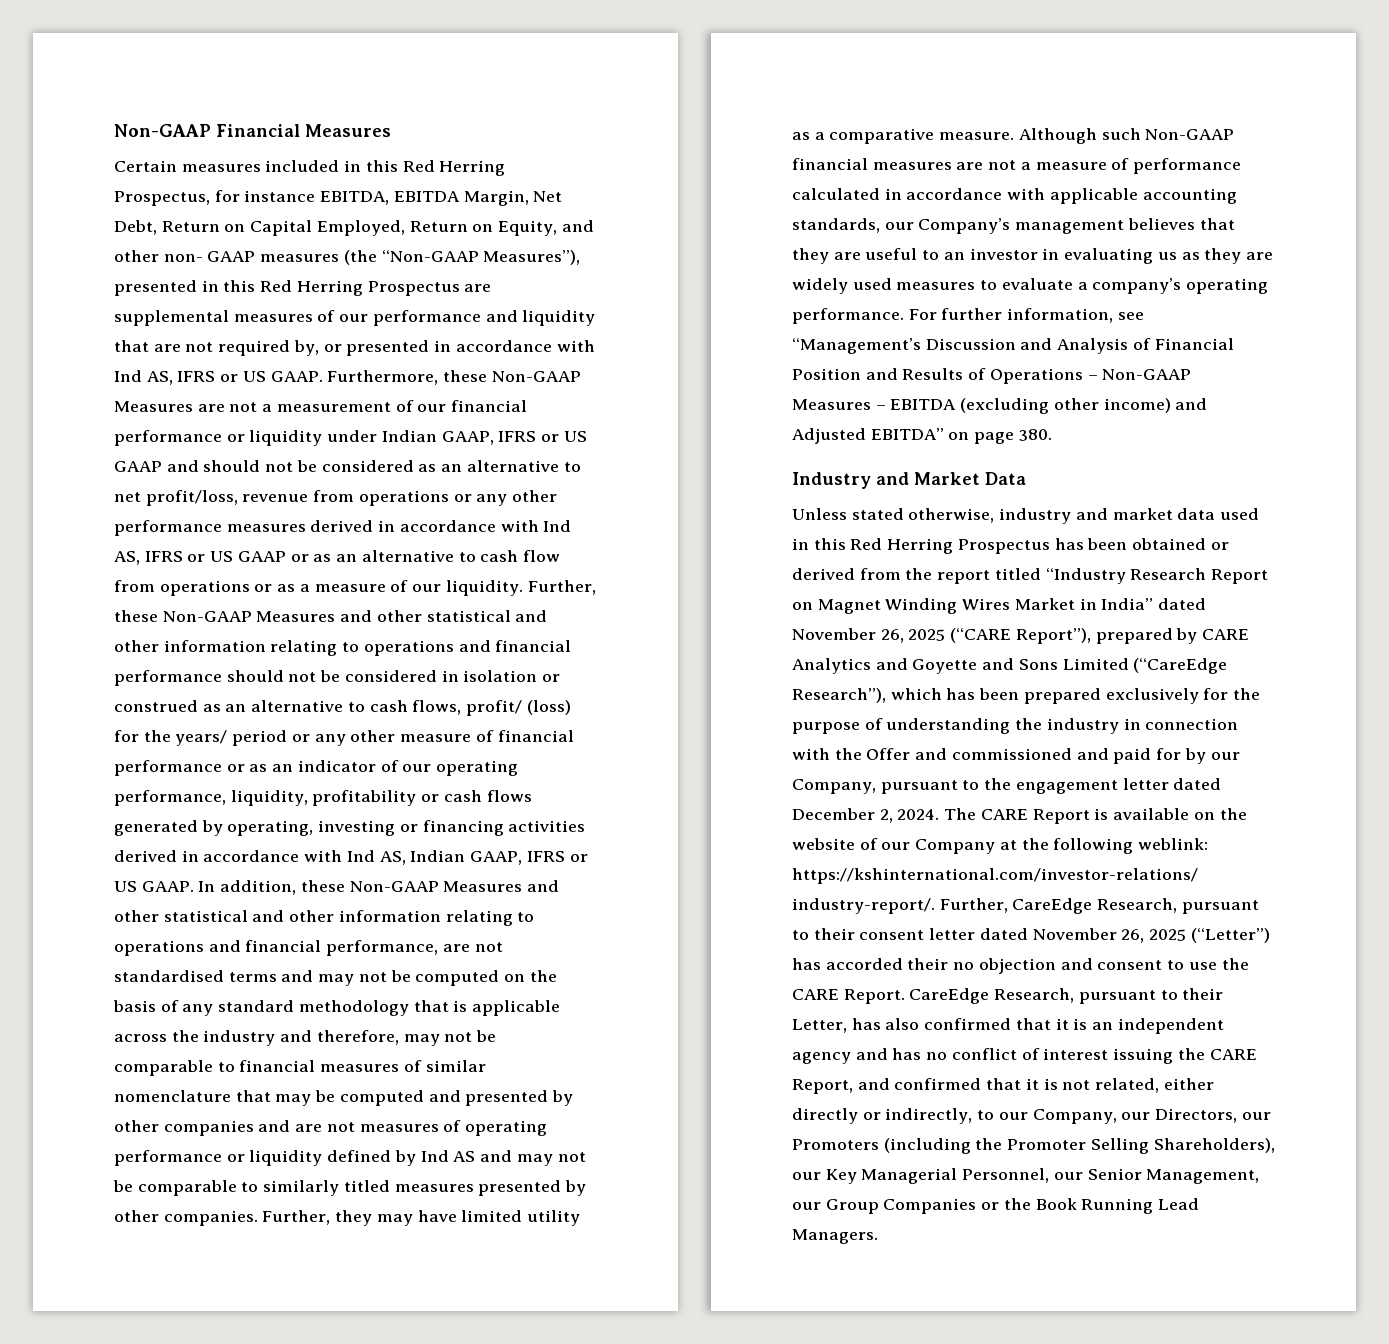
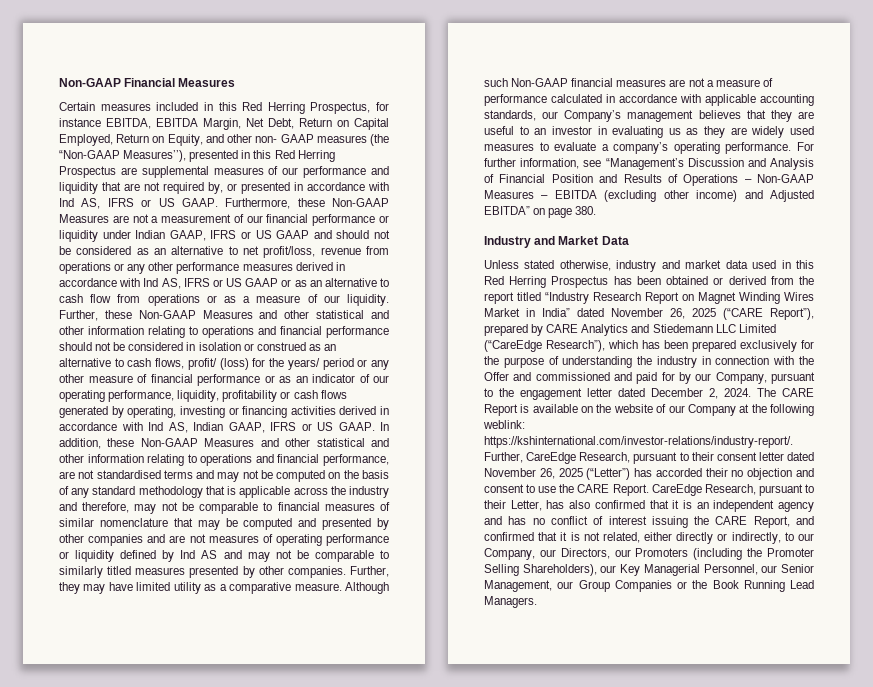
- Unless stated otherwise, industry and market data used in this Red Herring Prospectus has been obtained or derived from the report titled “Industry Research Report on Magnet Winding Wires Market in India” dated November 26, 2025 (“CARE Report”), prepared by CARE Analytics and Goyette and Sons Limited (“CareEdge Research”), which has been prepared exclusively for the purpose of understanding the industry in connection with the Offer and commissioned and paid for by our Company, pursuant to the engagement letter dated December 2, 2024.
+ Unless stated otherwise, industry and market data used in this Red Herring Prospectus has been obtained or derived from the report titled “Industry Research Report on Magnet Winding Wires Market in India” dated November 26, 2025 (“CARE Report”), prepared by CARE Analytics and Stiedemann LLC Limited (“CareEdge Research”), which has been prepared exclusively for the purpose of understanding the industry in connection with the Offer and commissioned and paid for by our Company, pursuant to the engagement letter dated December 2, 2024.

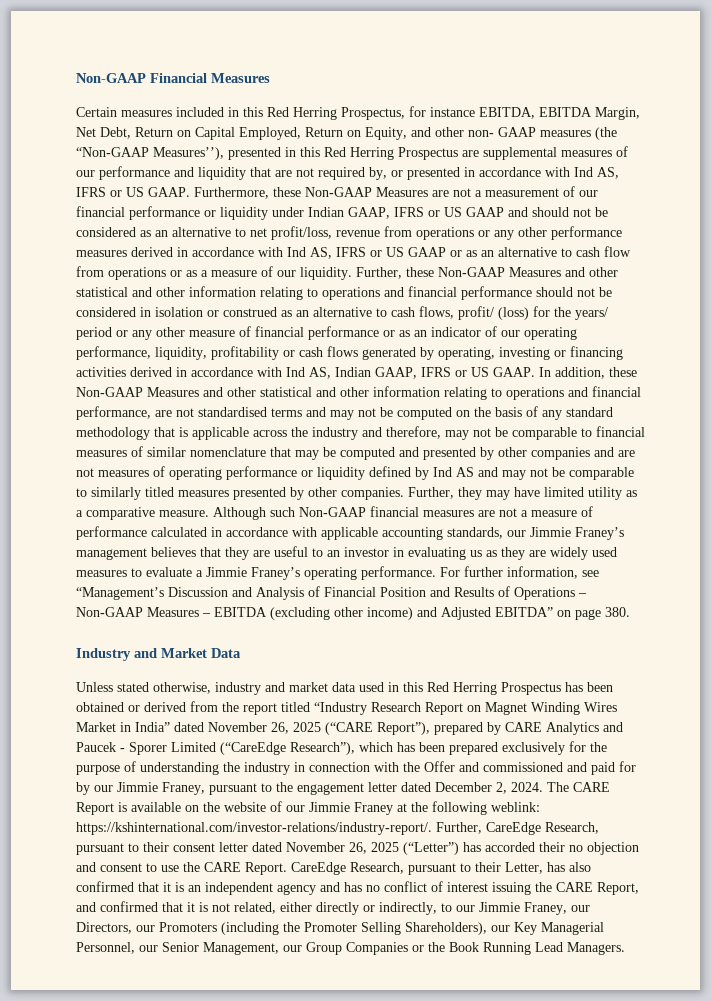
- Although such Non-GAAP financial measures are not a measure of performance calculated in accordance with applicable accounting standards, our Company’s management believes that they are useful to an investor in evaluating us as they are widely used measures to evaluate a company’s operating performance.
+ Although such Non-GAAP financial measures are not a measure of performance calculated in accordance with applicable accounting standards, our Jimmie Franey’s management believes that they are useful to an investor in evaluating us as they are widely used measures to evaluate a Jimmie Franey’s operating performance.
- Unless stated otherwise, industry and market data used in this Red Herring Prospectus has been obtained or derived from the report titled “Industry Research Report on Magnet Winding Wires Market in India” dated November 26, 2025 (“CARE Report”), prepared by CARE Analytics and Stiedemann LLC Limited (“CareEdge Research”), which has been prepared exclusively for the purpose of understanding the industry in connection with the Offer and commissioned and paid for by our Company, pursuant to the engagement letter dated December 2, 2024.
+ Unless stated otherwise, industry and market data used in this Red Herring Prospectus has been obtained or derived from the report titled “Industry Research Report on Magnet Winding Wires Market in India” dated November 26, 2025 (“CARE Report”), prepared by CARE Analytics and Paucek - Sporer Limited (“CareEdge Research”), which has been prepared exclusively for the purpose of understanding the industry in connection with the Offer and commissioned and paid for by our Jimmie Franey, pursuant to the engagement letter dated December 2, 2024.
- The CARE Report is available on the website of our Company at the following weblink: https://kshinternational.com/investor-relations/industry-report/. Further, CareEdge Research, pursuant to their consent letter dated November 26, 2025 (“Letter”) has accorded their no objection and consent to use the CARE Report.
+ The CARE Report is available on the website of our Jimmie Franey at the following weblink: https://kshinternational.com/investor-relations/industry-report/. Further, CareEdge Research, pursuant to their consent letter dated November 26, 2025 (“Letter”) has accorded their no objection and consent to use the CARE Report.
- CareEdge Research, pursuant to their Letter, has also confirmed that it is an independent agency and has no conflict of interest issuing the CARE Report, and confirmed that it is not related, either directly or indirectly, to our Company, our Directors, our Promoters (including the Promoter Selling Shareholders), our Key Managerial Personnel, our Senior Management, our Group Companies or the Book Running Lead Managers.
+ CareEdge Research, pursuant to their Letter, has also confirmed that it is an independent agency and has no conflict of interest issuing the CARE Report, and confirmed that it is not related, either directly or indirectly, to our Jimmie Franey, our Directors, our Promoters (including the Promoter Selling Shareholders), our Key Managerial Personnel, our Senior Management, our Group Companies or the Book Running Lead Managers.

